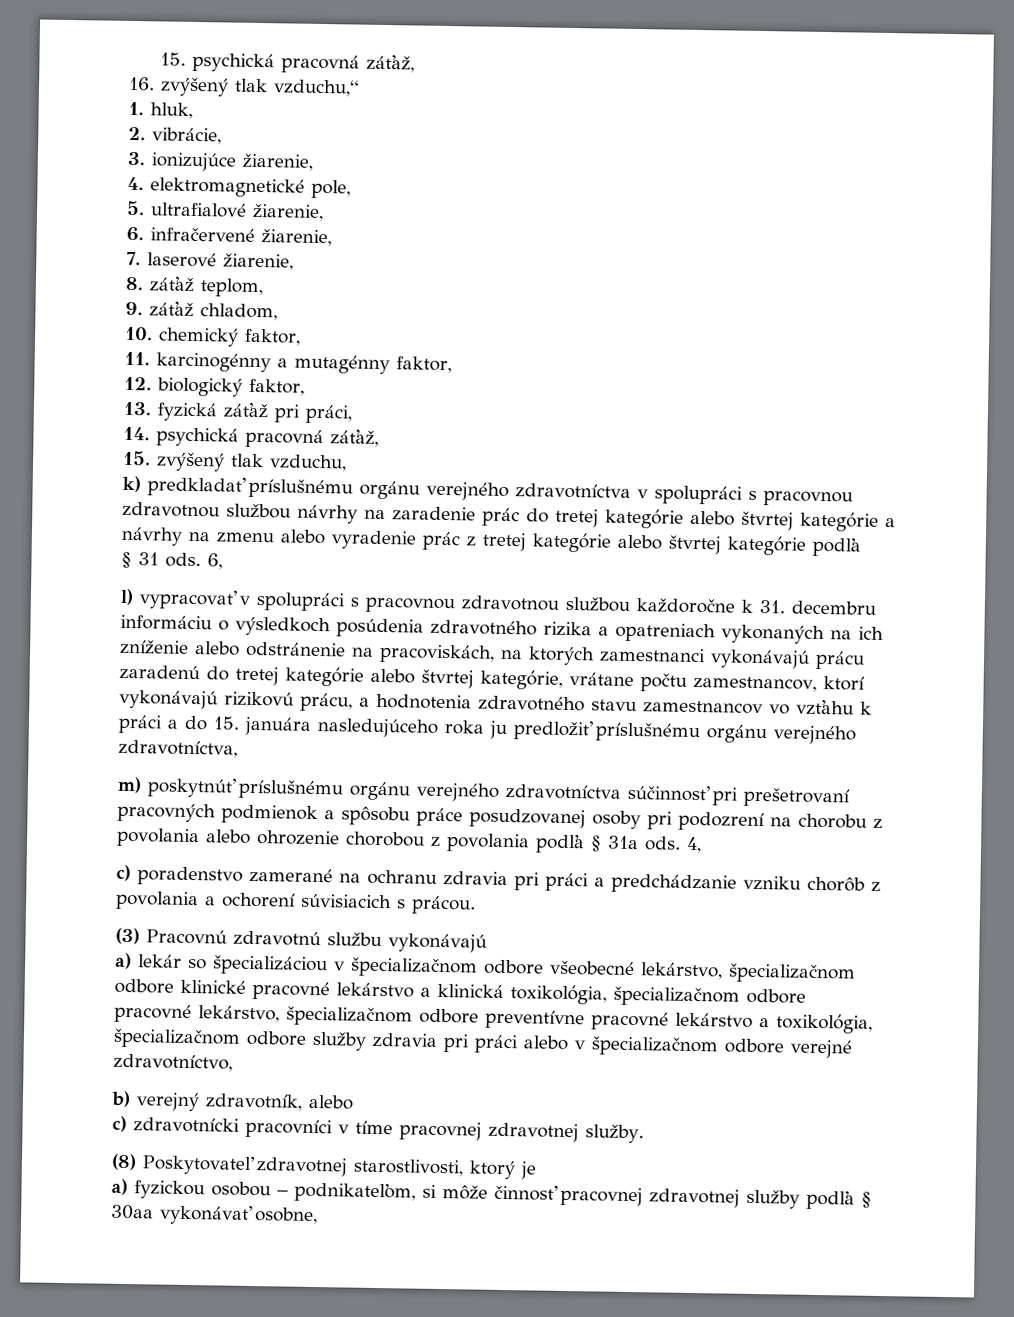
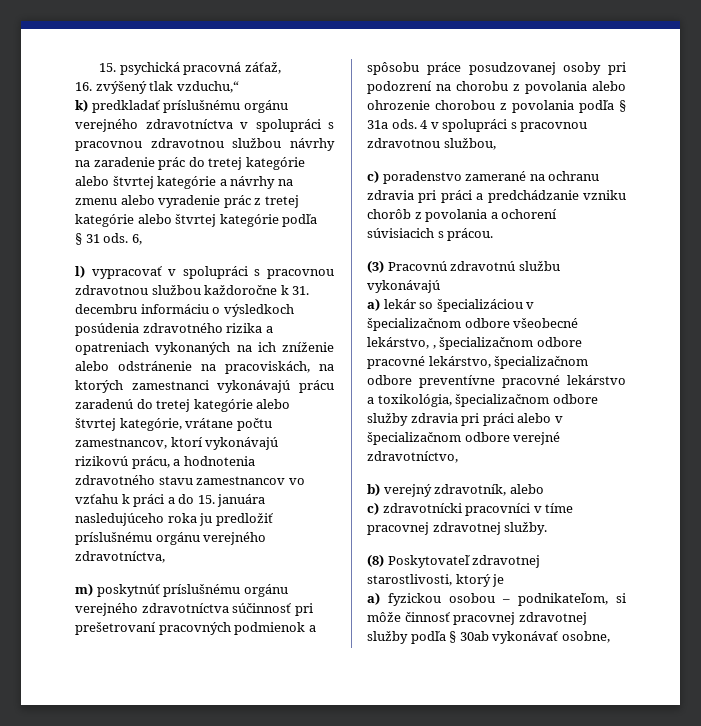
- 1. hluk,
- 2. vibrácie,
- 3. ionizujúce žiarenie,
- 4. elektromagnetické pole,
- 5. ultrafialové žiarenie,
- 6. infračervené žiarenie,
- 7. laserové žiarenie,
- 8. záťaž teplom,
- 9. záťaž chladom,
- 10. chemický faktor,
- 11. karcinogénny a mutagénny faktor,
- 12. biologický faktor,
- 13. fyzická záťaž pri práci,
- 14. psychická pracovná záťaž,
- 15. zvýšený tlak vzduchu,
- 4,
+ 4 v spolupráci s pracovnou zdravotnou službou,
- a) lekár so špecializáciou v špecializačnom odbore všeobecné lekárstvo, špecializačnom odbore klinické pracovné lekárstvo a klinická toxikológia, špecializačnom odbore pracovné lekárstvo, špecializačnom odbore preventívne pracovné lekárstvo a toxikológia, špecializačnom odbore služby zdravia pri práci alebo v špecializačnom odbore verejné zdravotníctvo,
+ a) lekár so špecializáciou v špecializačnom odbore všeobecné lekárstvo, , špecializačnom odbore pracovné lekárstvo, špecializačnom odbore preventívne pracovné lekárstvo a toxikológia, špecializačnom odbore služby zdravia pri práci alebo v špecializačnom odbore verejné zdravotníctvo,
- a) fyzickou osobou – podnikateľom, si môže činnosť pracovnej zdravotnej služby podľa § 30aa vykonávať osobne,
+ a) fyzickou osobou – podnikateľom, si môže činnosť pracovnej zdravotnej služby podľa § 30ab vykonávať osobne,

